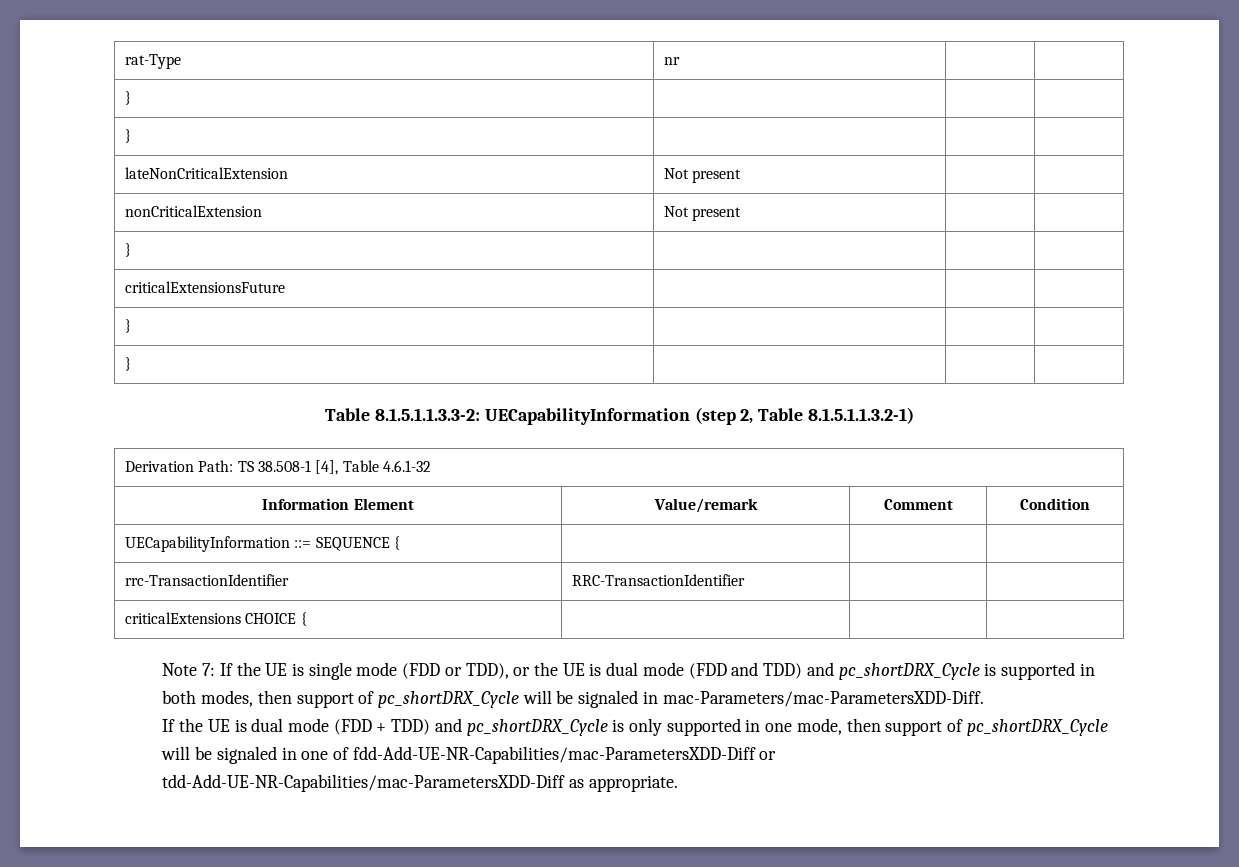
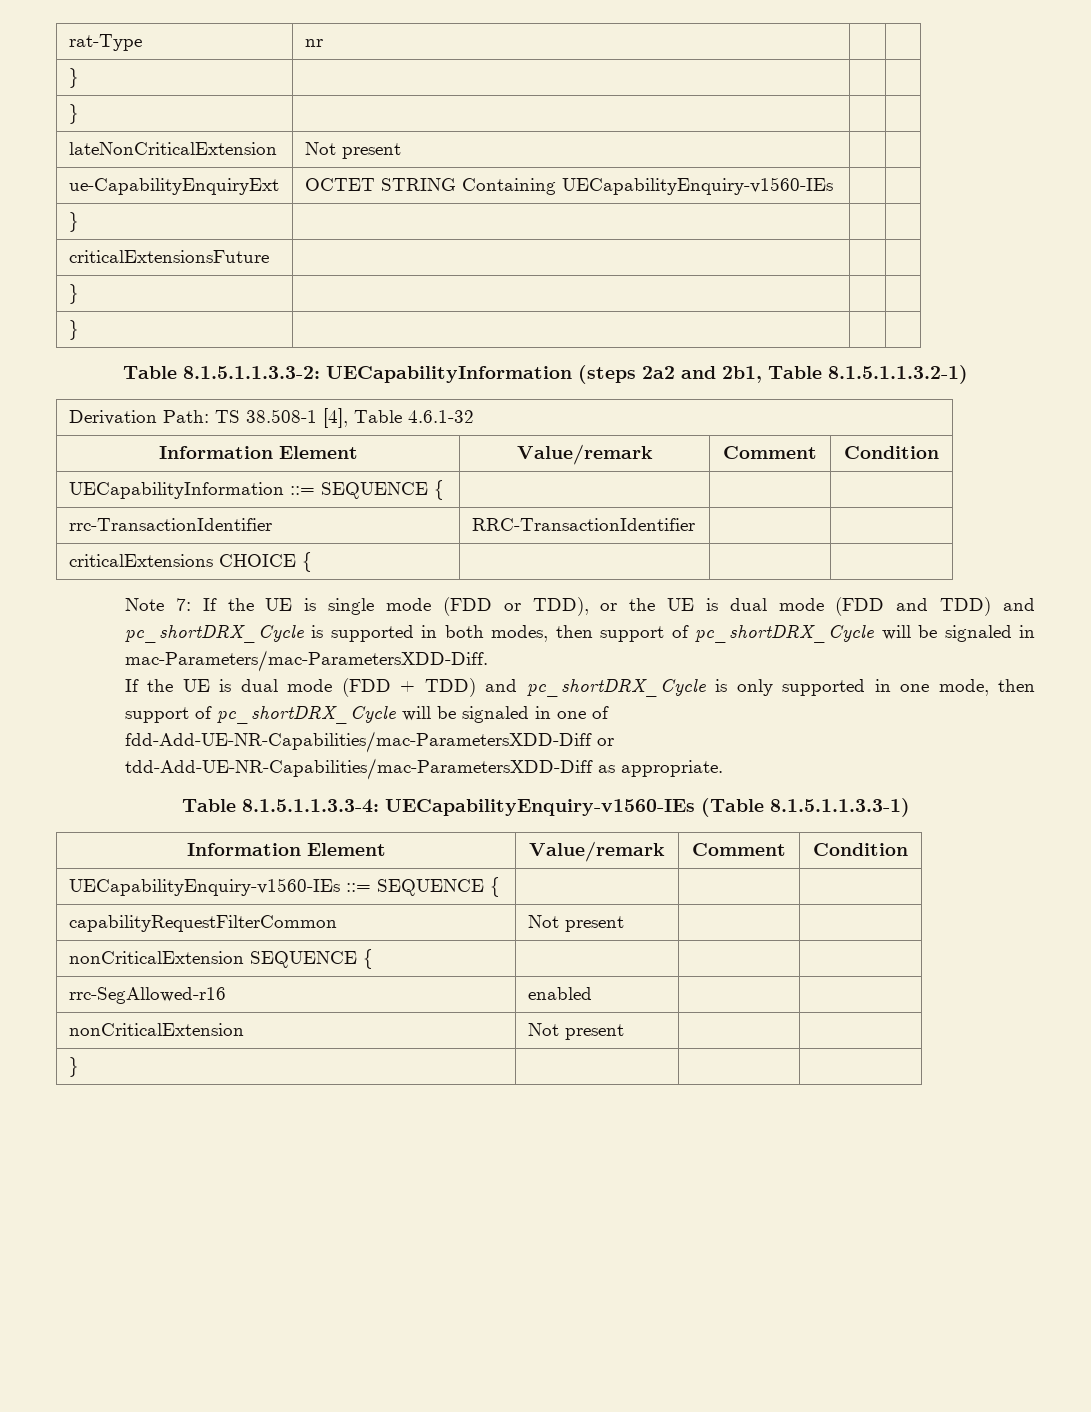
- nonCriticalExtension | Not present | |
+ ue-CapabilityEnquiryExt | OCTET STRING Containing UECapabilityEnquiry-v1560-IEs | |
- Table 8.1.5.1.1.3.3-2: UECapabilityInformation (step 2, Table 8.1.5.1.1.3.2-1)
+ Table 8.1.5.1.1.3.3-2: UECapabilityInformation (steps 2a2 and 2b1, Table 8.1.5.1.1.3.2-1)
+ Table 8.1.5.1.1.3.3-4: UECapabilityEnquiry-v1560-IEs (Table 8.1.5.1.1.3.3-1)
+ Information Element | Value/remark | Comment | Condition
+ UECapabilityEnquiry-v1560-IEs ::= SEQUENCE { | | |
+ capabilityRequestFilterCommon | Not present | |
+ nonCriticalExtension SEQUENCE { | | |
+ rrc-SegAllowed-r16 | enabled | |
+ nonCriticalExtension | Not present | |
+ } | | |

